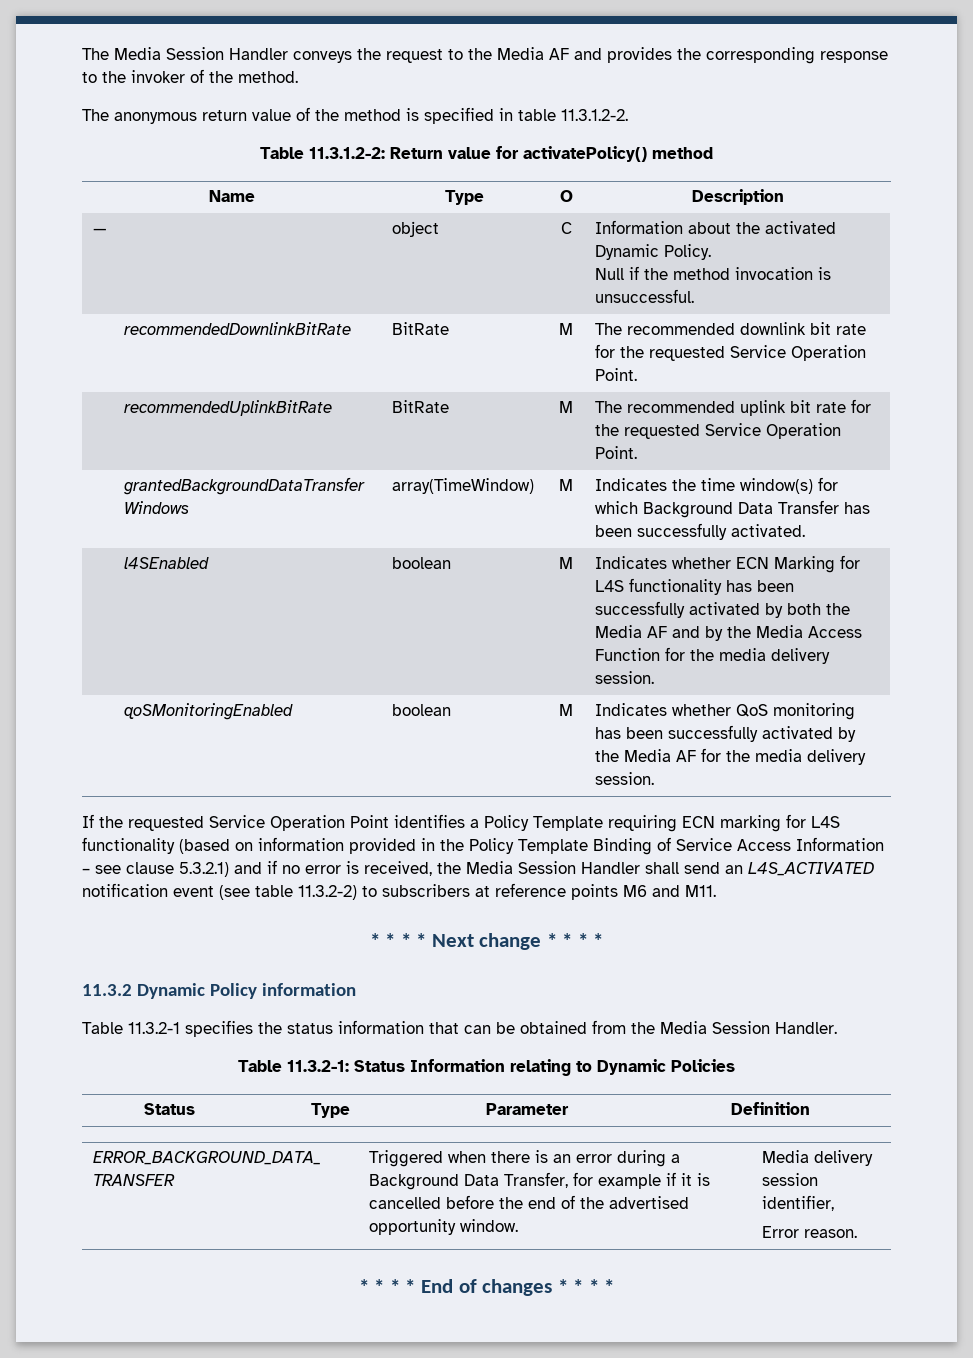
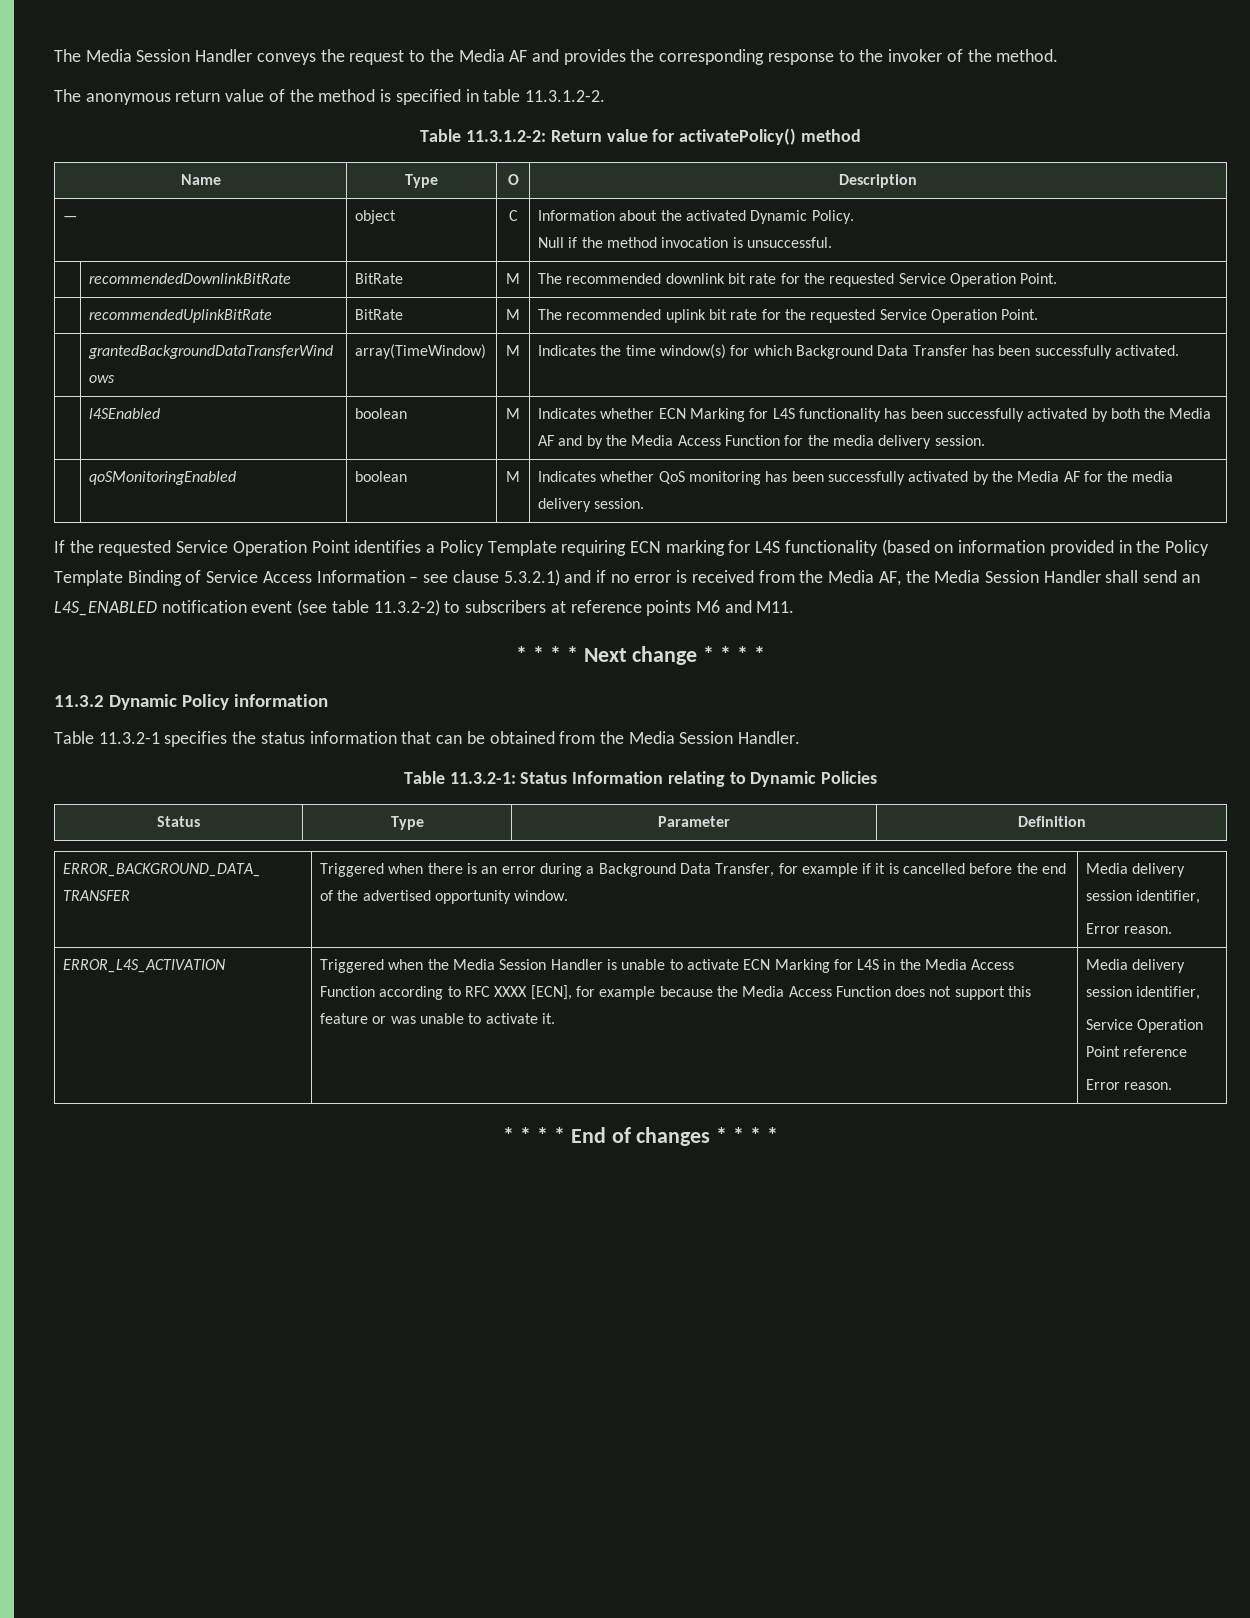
- If the requested Service Operation Point identifies a Policy Template requiring ECN marking for L4S functionality (based on information provided in the Policy Template Binding of Service Access Information – see clause 5.3.2.1) and if no error is received, the Media Session Handler shall send an L4S_ACTIVATED notification event (see table 11.3.2-2) to subscribers at reference points M6 and M11.
+ If the requested Service Operation Point identifies a Policy Template requiring ECN marking for L4S functionality (based on information provided in the Policy Template Binding of Service Access Information – see clause 5.3.2.1) and if no error is received from the Media AF, the Media Session Handler shall send an L4S_ENABLED notification event (see table 11.3.2-2) to subscribers at reference points M6 and M11.
+ ERROR_L4S_ACTIVATION | Triggered when the Media Session Handler is unable to activate ECN Marking for L4S in the Media Access Function according to RFC XXXX [ECN], for example because the Media Access Function does not support this feature or was unable to activate it. | Media delivery session identifier,
+ Service Operation Point reference
+ Error reason.

